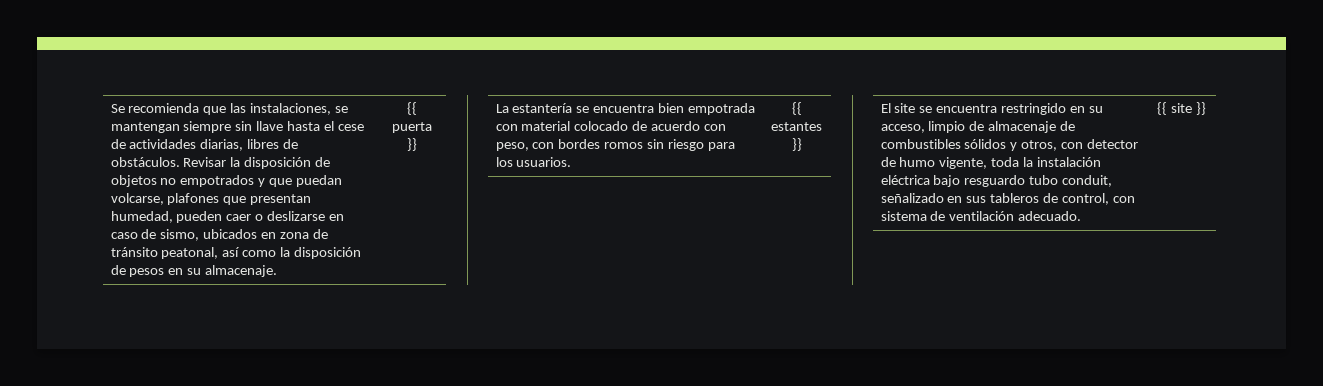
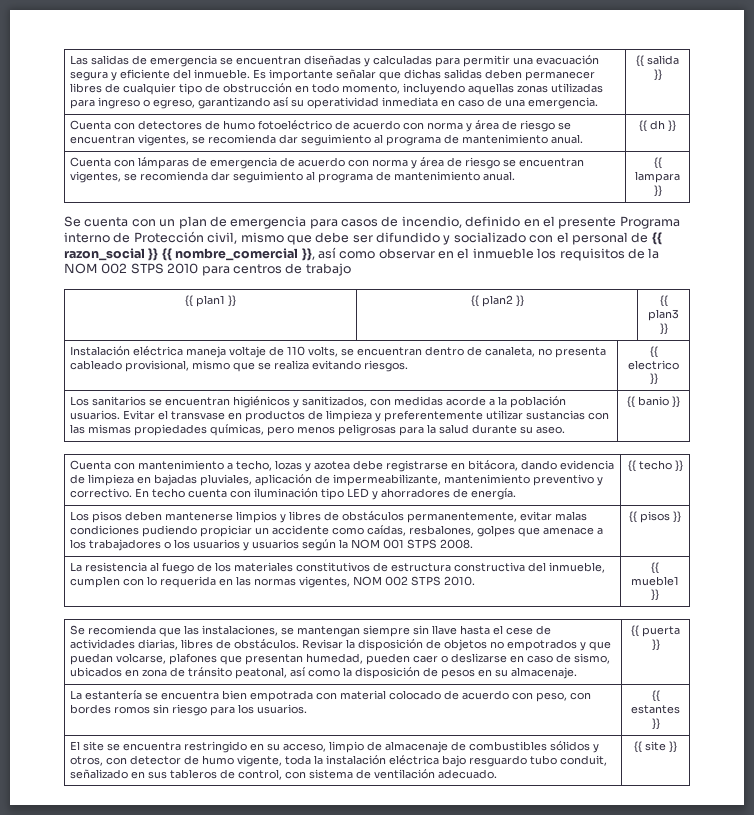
+ Las salidas de emergencia se encuentran diseñadas y calculadas para permitir una evacuación segura y eficiente del inmueble. Es importante señalar que dichas salidas deben permanecer libres de cualquier tipo de obstrucción en todo momento, incluyendo aquellas zonas utilizadas para ingreso o egreso, garantizando así su operatividad inmediata en caso de una emergencia. | {{ salida }}
+ Cuenta con detectores de humo fotoeléctrico de acuerdo con norma y área de riesgo se encuentran vigentes, se recomienda dar seguimiento al programa de mantenimiento anual. | {{ dh }}
+ Cuenta con lámparas de emergencia de acuerdo con norma y área de riesgo se encuentran vigentes, se recomienda dar seguimiento al programa de mantenimiento anual. | {{ lampara }}
+ Se cuenta con un plan de emergencia para casos de incendio, definido en el presente Programa interno de Protección civil, mismo que debe ser difundido y socializado con el personal de {{ razon_social }} {{ nombre_comercial }}, así como observar en el inmueble los requisitos de la NOM 002 STPS 2010 para centros de trabajo
+ {{ plan1 }} | {{ plan2 }} | {{ plan3 }}
+ Instalación eléctrica maneja voltaje de 110 volts, se encuentran dentro de canaleta, no presenta cableado provisional, mismo que se realiza evitando riesgos. | {{ electrico }}
+ Los sanitarios se encuentran higiénicos y sanitizados, con medidas acorde a la población usuarios. Evitar el transvase en productos de limpieza y preferentemente utilizar sustancias con las mismas propiedades químicas, pero menos peligrosas para la salud durante su aseo. | {{ banio }}
+ Cuenta con mantenimiento a techo, lozas y azotea debe registrarse en bitácora, dando evidencia de limpieza en bajadas pluviales, aplicación de impermeabilizante, mantenimiento preventivo y correctivo. En techo cuenta con iluminación tipo LED y ahorradores de energía. | {{ techo }}
+ Los pisos deben mantenerse limpios y libres de obstáculos permanentemente, evitar malas condiciones pudiendo propiciar un accidente como caídas, resbalones, golpes que amenace a los trabajadores o los usuarios y usuarios según la NOM 001 STPS 2008. | {{ pisos }}
+ La resistencia al fuego de los materiales constitutivos de estructura constructiva del inmueble, cumplen con lo requerida en las normas vigentes, NOM 002 STPS 2010. | {{ mueble1 }}

